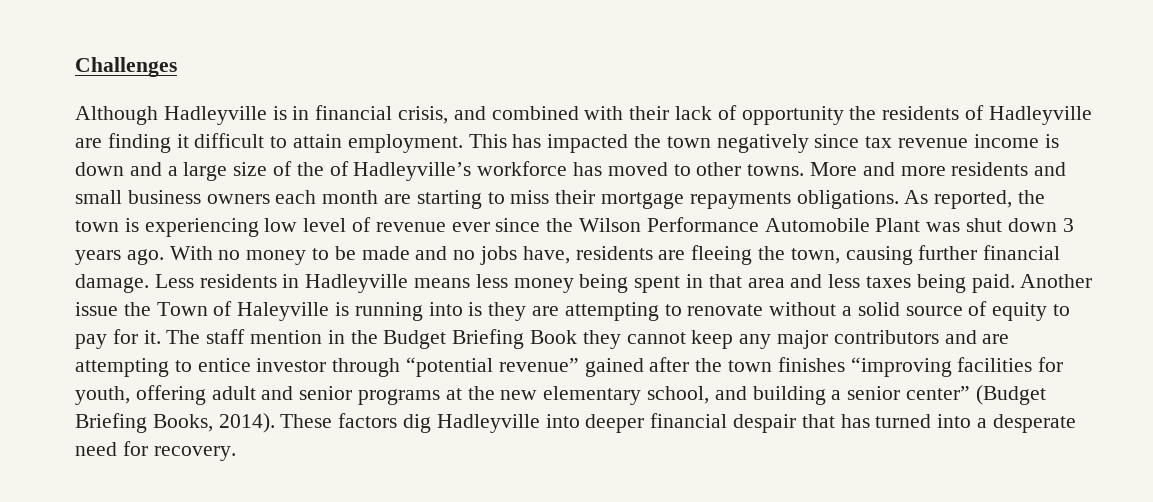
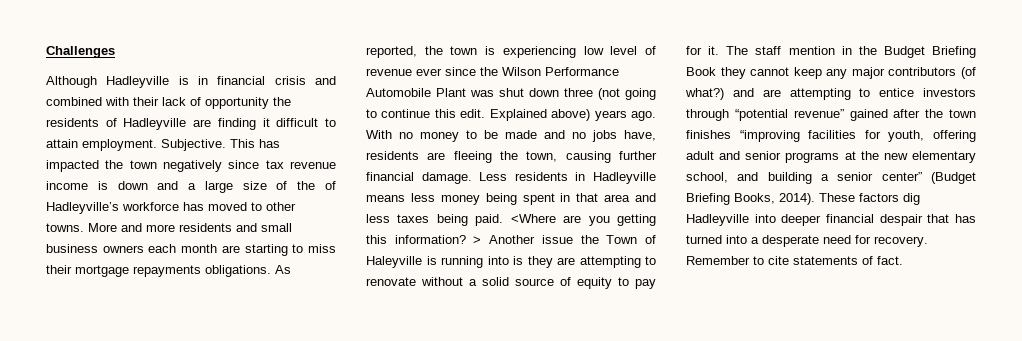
- Although Hadleyville is in financial crisis, and combined with their lack of opportunity the residents of Hadleyville are finding it difficult to attain employment.
+ Although Hadleyville is in financial crisis and combined with their lack of opportunity the residents of Hadleyville are finding it difficult to attain employment.
+ Subjective.
- As reported, the town is experiencing low level of revenue ever since the Wilson Performance Automobile Plant was shut down 3 years ago.
+ As reported, the town is experiencing low level of revenue ever since the Wilson Performance Automobile Plant was shut down three (not going to continue this edit. Explained above) years ago.
- Another issue the Town of Haleyville is running into is they are attempting to renovate without a solid source of equity to pay for it.
+ <Where are you getting this information? > Another issue the Town of Haleyville is running into is they are attempting to renovate without a solid source of equity to pay for it.
- The staff mention in the Budget Briefing Book they cannot keep any major contributors and are attempting to entice investor through “potential revenue” gained after the town finishes “improving facilities for youth, offering adult and senior programs at the new elementary school, and building a senior center” (Budget Briefing Books, 2014).
+ The staff mention in the Budget Briefing Book they cannot keep any major contributors (of what?) and are attempting to entice investors through “potential revenue” gained after the town finishes “improving facilities for youth, offering adult and senior programs at the new elementary school, and building a senior center” (Budget Briefing Books, 2014).
+ Remember to cite statements of fact.

